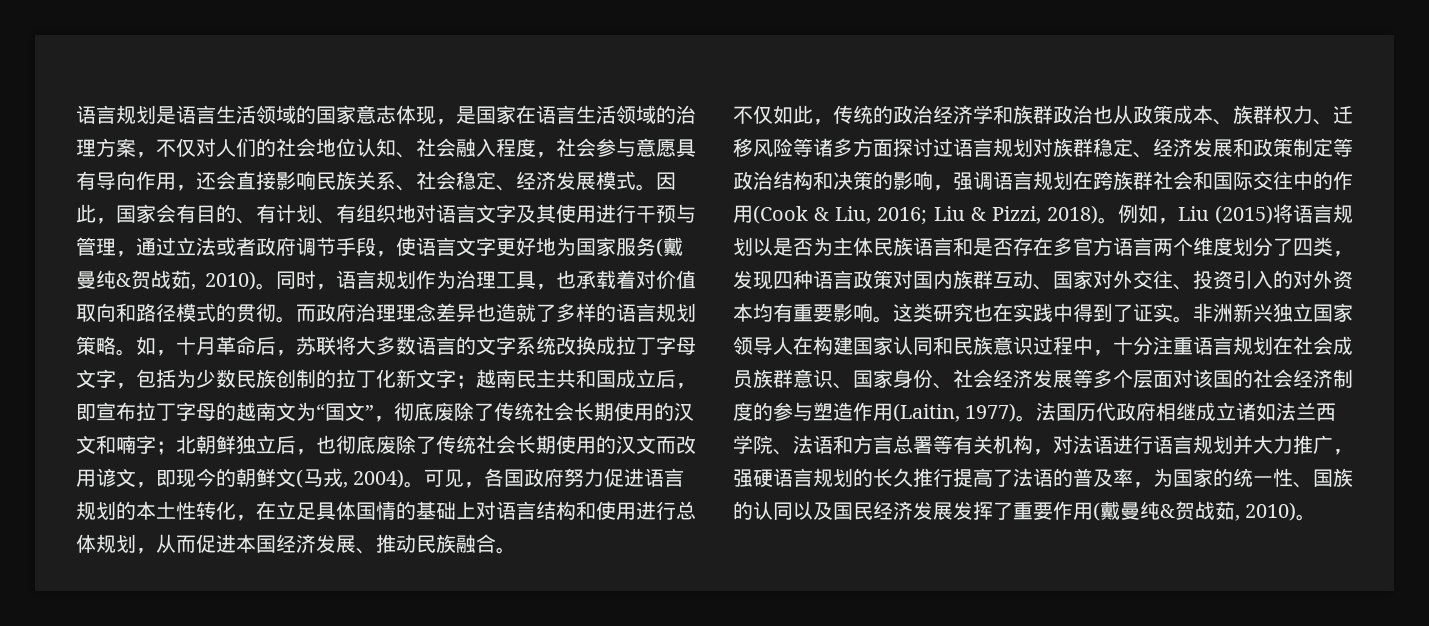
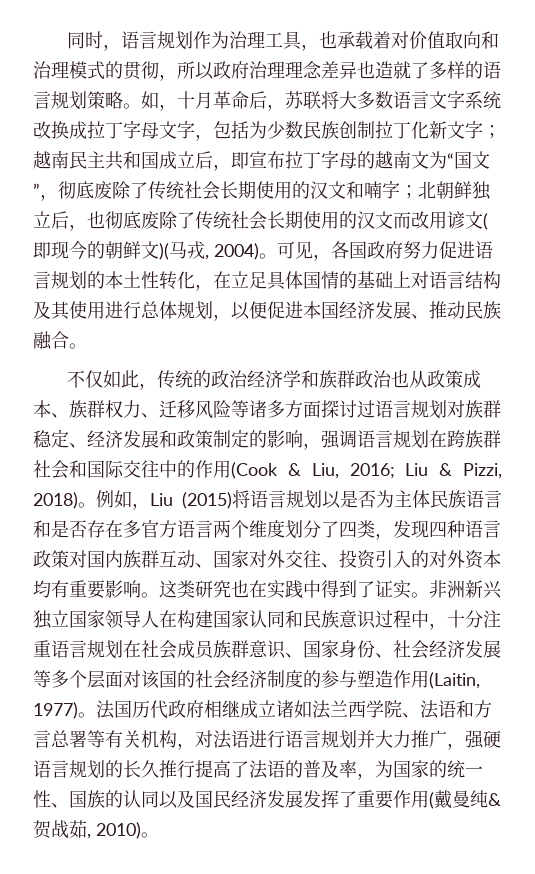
- 语言规划是语言生活领域的国家意志体现，是国家在语言生活领域的治理方案，不仅对人们的社会地位认知、社会融入程度，社会参与意愿具有导向作用，还会直接影响民族关系、社会稳定、经济发展模式。因此，国家会有目的、有计划、有组织地对语言文字及其使用进行干预与管理，通过立法或者政府调节手段，使语言文字更好地为国家服务(戴曼纯&贺战茹, 2010)。同时，语言规划作为治理工具，也承载着对价值取向和路径模式的贯彻。而政府治理理念差异也造就了多样的语言规划策略。
+ 同时，语言规划作为治理工具，也承载着对价值取向和治理模式的贯彻，所以政府治理理念差异也造就了多样的语言规划策略。
- 如，十月革命后，苏联将大多数语言的文字系统改换成拉丁字母文字，包括为少数民族创制的拉丁化新文字；
+ 如，十月革命后，苏联将大多数语言文字系统改换成拉丁字母文字，包括为少数民族创制拉丁化新文字；
- 北朝鲜独立后，也彻底废除了传统社会长期使用的汉文而改用谚文，即现今的朝鲜文(马戎, 2004)。
+ 北朝鲜独立后，也彻底废除了传统社会长期使用的汉文而改用谚文(即现今的朝鲜文)(马戎, 2004)。
- 可见，各国政府努力促进语言规划的本土性转化，在立足具体国情的基础上对语言结构和使用进行总体规划，从而促进本国经济发展、推动民族融合。
+ 可见，各国政府努力促进语言规划的本土性转化，在立足具体国情的基础上对语言结构及其使用进行总体规划，以便促进本国经济发展、推动民族融合。
- 不仅如此，传统的政治经济学和族群政治也从政策成本、族群权力、迁移风险等诸多方面探讨过语言规划对族群稳定、经济发展和政策制定等政治结构和决策的影响，强调语言规划在跨族群社会和国际交往中的作用(Cook & Liu, 2016; Liu & Pizzi, 2018)。
+ 不仅如此，传统的政治经济学和族群政治也从政策成本、族群权力、迁移风险等诸多方面探讨过语言规划对族群稳定、经济发展和政策制定的影响，强调语言规划在跨族群社会和国际交往中的作用(Cook & Liu, 2016; Liu & Pizzi, 2018)。

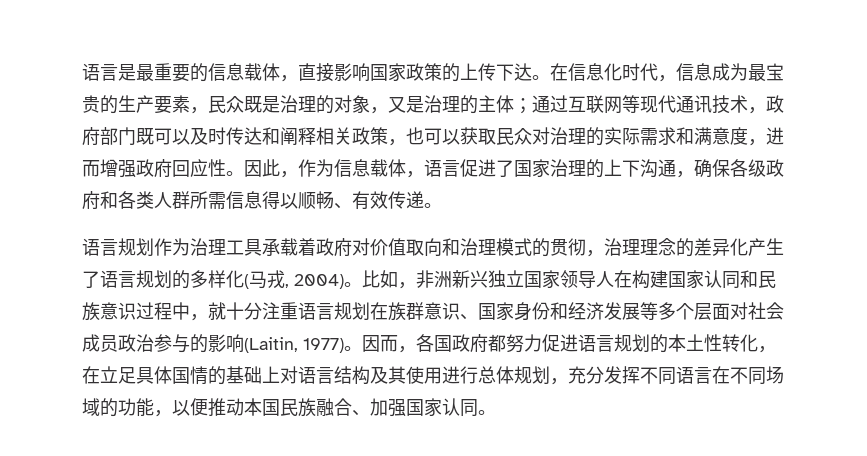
- 同时，语言规划作为治理工具，也承载着对价值取向和治理模式的贯彻，所以政府治理理念差异也造就了多样的语言规划策略。如，十月革命后，苏联将大多数语言文字系统改换成拉丁字母文字，包括为少数民族创制拉丁化新文字；越南民主共和国成立后，即宣布拉丁字母的越南文为“国文”，彻底废除了传统社会长期使用的汉文和喃字；北朝鲜独立后，也彻底废除了传统社会长期使用的汉文而改用谚文(即现今的朝鲜文)(马戎, 2004)。可见，各国政府努力促进语言规划的本土性转化，在立足具体国情的基础上对语言结构及其使用进行总体规划，以便促进本国经济发展、推动民族融合。
- 不仅如此，传统的政治经济学和族群政治也从政策成本、族群权力、迁移风险等诸多方面探讨过语言规划对族群稳定、经济发展和政策制定的影响，强调语言规划在跨族群社会和国际交往中的作用(Cook & Liu, 2016; Liu & Pizzi, 2018)。例如，Liu (2015)将语言规划以是否为主体民族语言和是否存在多官方语言两个维度划分了四类，发现四种语言政策对国内族群互动、国家对外交往、投资引入的对外资本均有重要影响。这类研究也在实践中得到了证实。非洲新兴独立国家领导人在构建国家认同和民族意识过程中，十分注重语言规划在社会成员族群意识、国家身份、社会经济发展等多个层面对该国的社会经济制度的参与塑造作用(Laitin, 1977)。法国历代政府相继成立诸如法兰西学院、法语和方言总署等有关机构，对法语进行语言规划并大力推广，强硬语言规划的长久推行提高了法语的普及率，为国家的统一性、国族的认同以及国民经济发展发挥了重要作用(戴曼纯&贺战茹, 2010)。
+ 语言是最重要的信息载体，直接影响国家政策的上传下达。在信息化时代，信息成为最宝贵的生产要素，民众既是治理的对象，又是治理的主体；通过互联网等现代通讯技术，政府部门既可以及时传达和阐释相关政策，也可以获取民众对治理的实际需求和满意度，进而增强政府回应性。因此，作为信息载体，语言促进了国家治理的上下沟通，确保各级政府和各类人群所需信息得以顺畅、有效传递。
+ 语言规划作为治理工具承载着政府对价值取向和治理模式的贯彻，治理理念的差异化产生了语言规划的多样化(马戎, 2004)。比如，非洲新兴独立国家领导人在构建国家认同和民族意识过程中，就十分注重语言规划在族群意识、国家身份和经济发展等多个层面对社会成员政治参与的影响(Laitin, 1977)。因而，各国政府都努力促进语言规划的本土性转化，在立足具体国情的基础上对语言结构及其使用进行总体规划，充分发挥不同语言在不同场域的功能，以便推动本国民族融合、加强国家认同。

